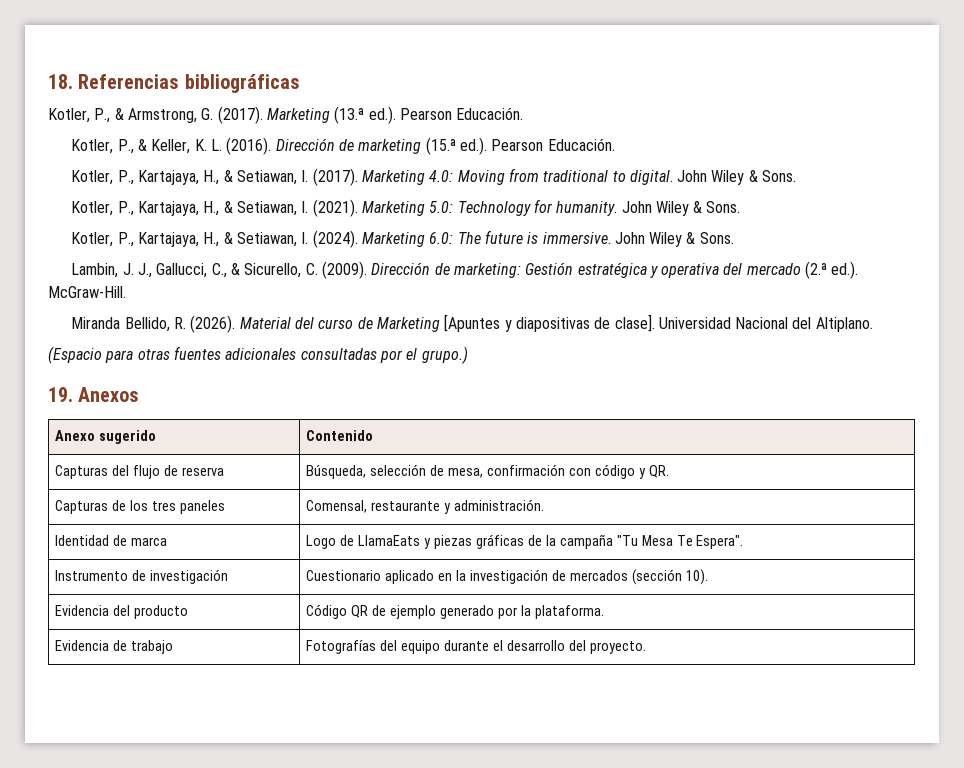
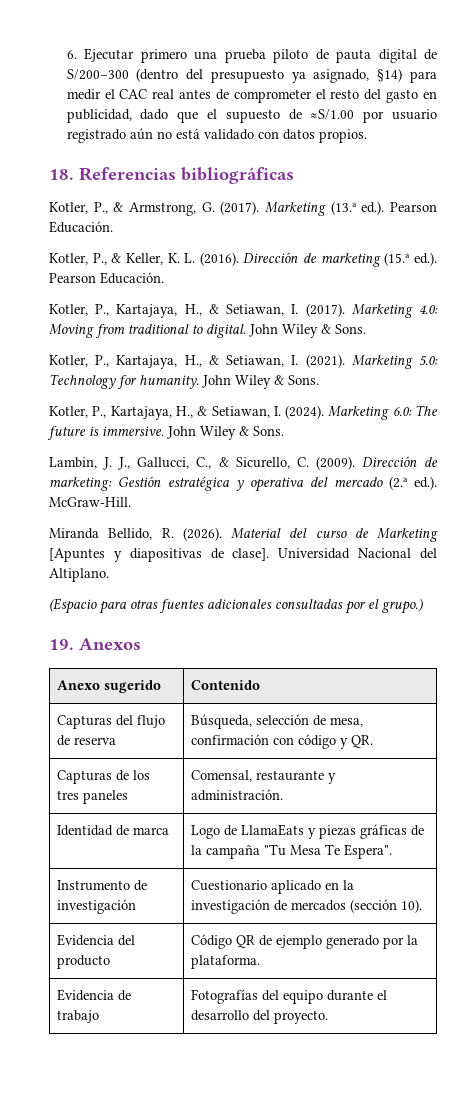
+ 6. Ejecutar primero una prueba piloto de pauta digital de S/200–300 (dentro del presupuesto ya asignado, §14) para medir el CAC real antes de comprometer el resto del gasto en publicidad, dado que el supuesto de ≈S/1.00 por usuario registrado aún no está validado con datos propios.

